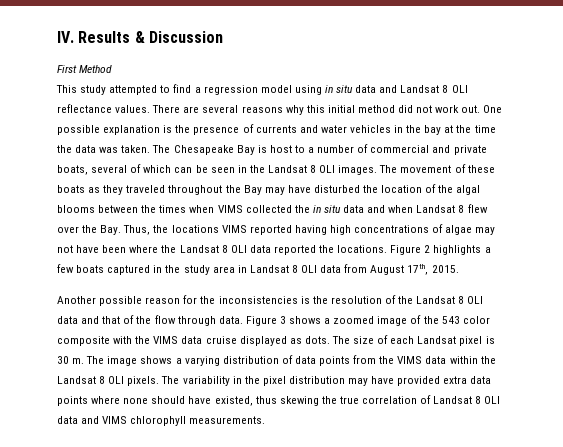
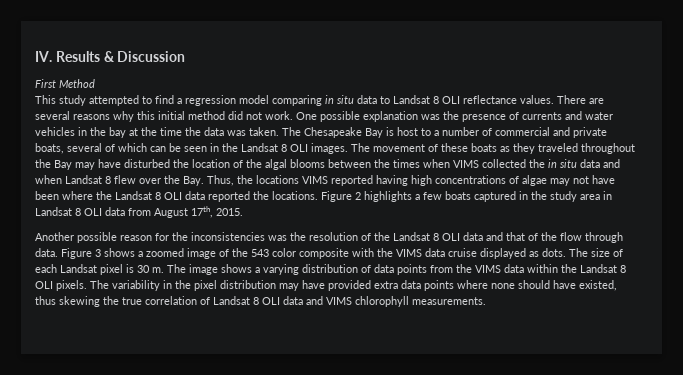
- This study attempted to find a regression model using in situ data and Landsat 8 OLI reflectance values.
+ This study attempted to find a regression model comparing in situ data to Landsat 8 OLI reflectance values.
- There are several reasons why this initial method did not work out.
+ There are several reasons why this initial method did not work.
- One possible explanation is the presence of currents and water vehicles in the bay at the time the data was taken.
+ One possible explanation was the presence of currents and water vehicles in the bay at the time the data was taken.
- Another possible reason for the inconsistencies is the resolution of the Landsat 8 OLI data and that of the flow through data.
+ Another possible reason for the inconsistencies was the resolution of the Landsat 8 OLI data and that of the flow through data.

